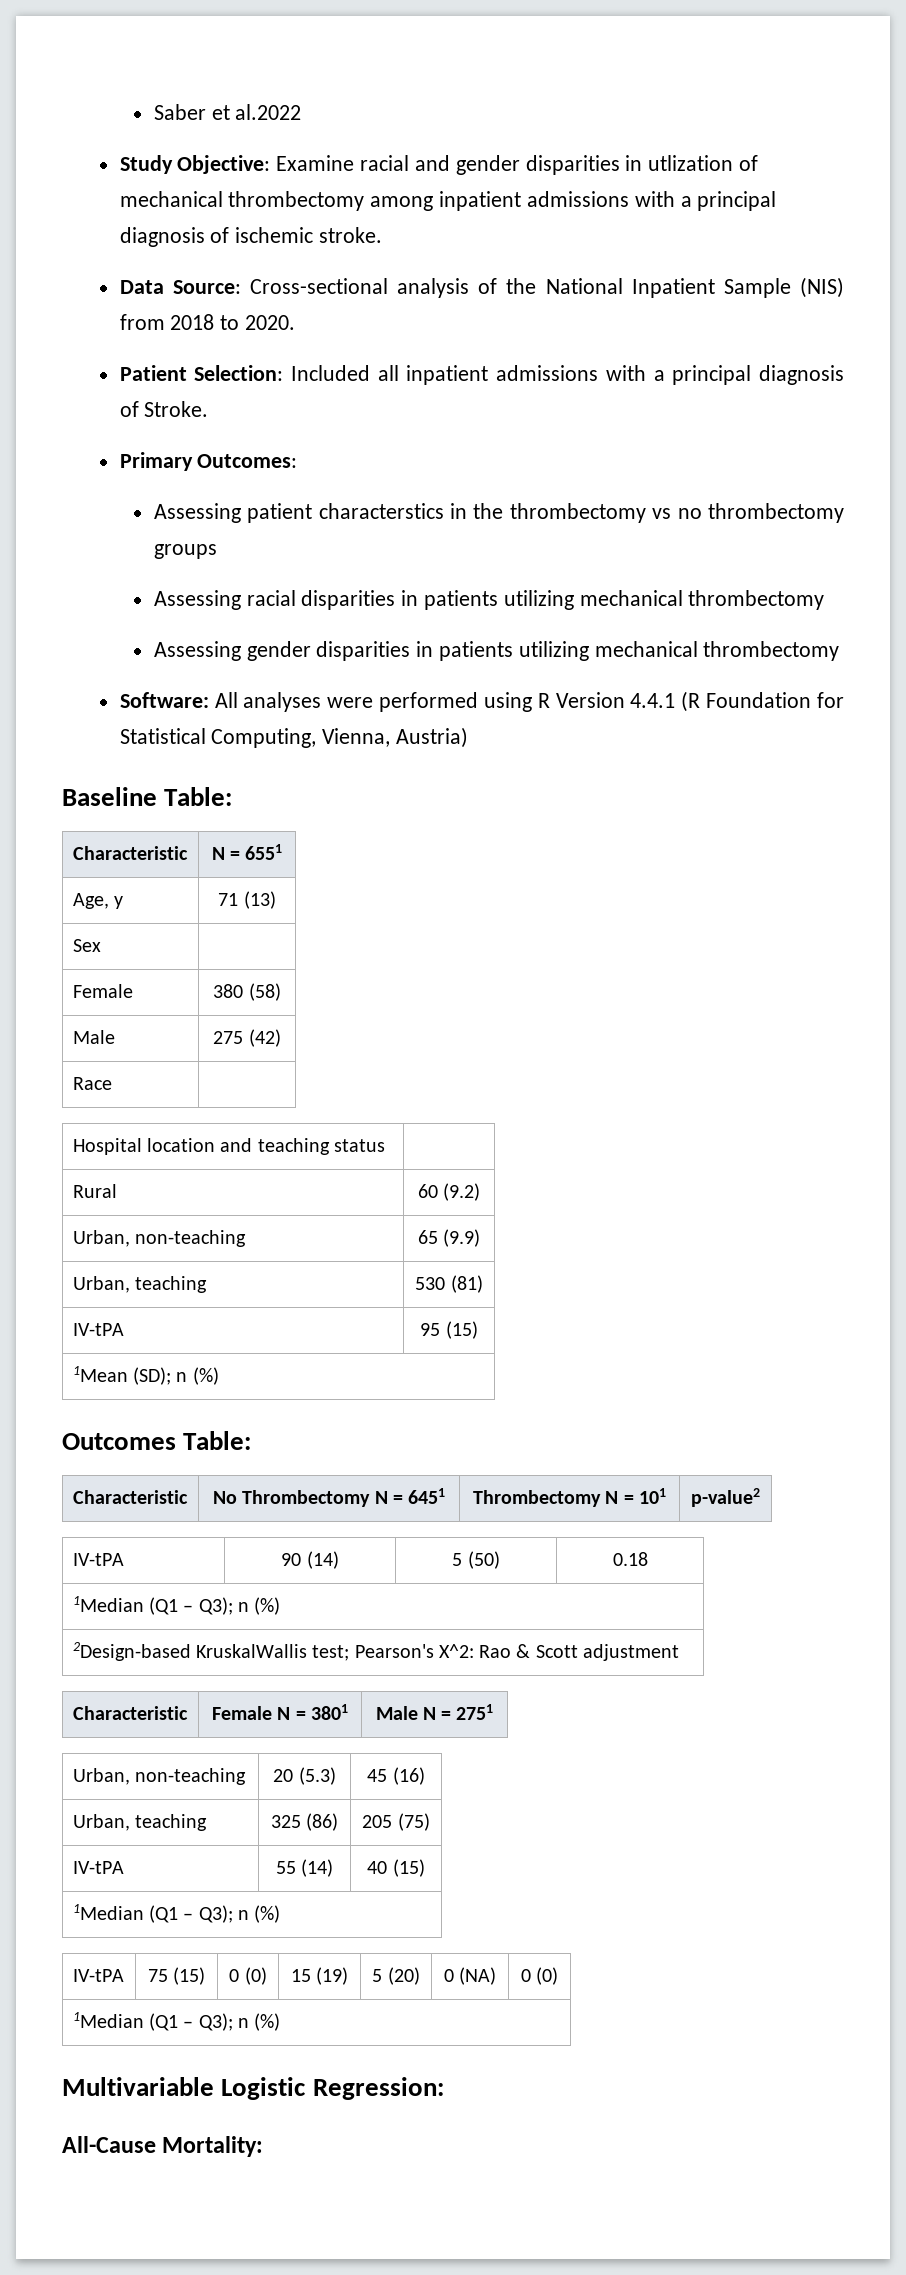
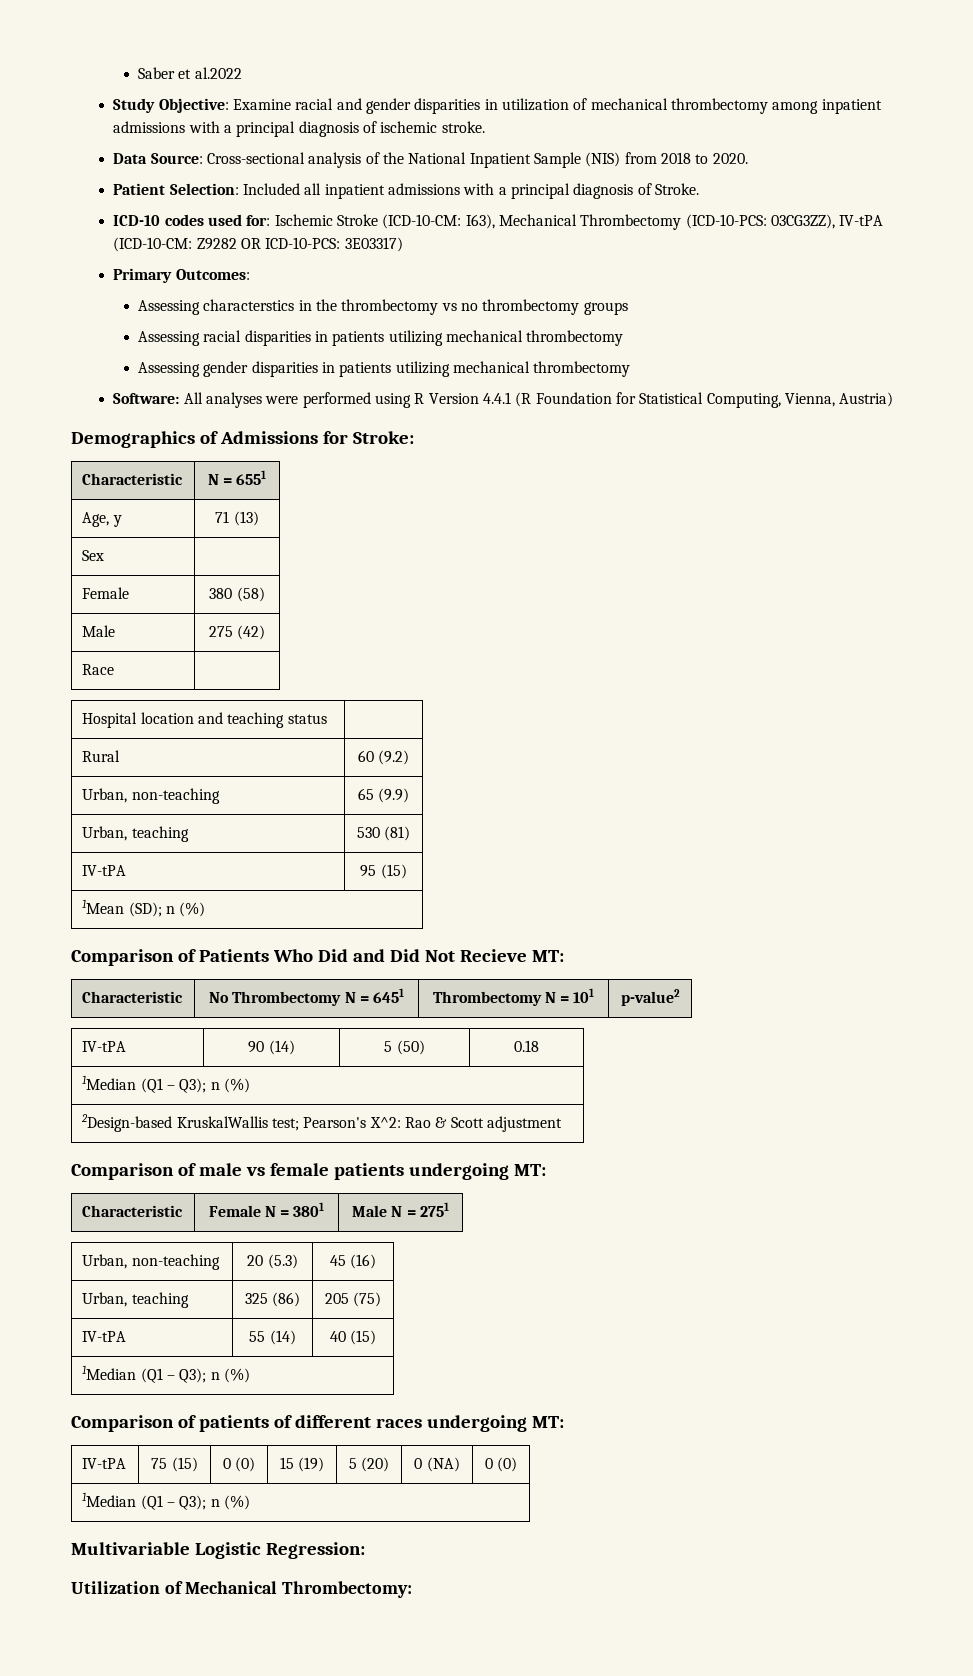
- Study Objective: Examine racial and gender disparities in utlization of mechanical thrombectomy among inpatient admissions with a principal diagnosis of ischemic stroke.
+ Study Objective: Examine racial and gender disparities in utilization of mechanical thrombectomy among inpatient admissions with a principal diagnosis of ischemic stroke.
+ ICD-10 codes used for: Ischemic Stroke (ICD-10-CM: I63), Mechanical Thrombectomy (ICD-10-PCS: 03CG3ZZ), IV-tPA (ICD-10-CM: Z9282 OR ICD-10-PCS: 3E03317)
- Assessing patient characterstics in the thrombectomy vs no thrombectomy groups
+ Assessing characterstics in the thrombectomy vs no thrombectomy groups
- Baseline Table:
+ Demographics of Admissions for Stroke:
- Outcomes Table:
+ Comparison of Patients Who Did and Did Not Recieve MT:
+ Comparison of male vs female patients undergoing MT:
+ Comparison of patients of different races undergoing MT:
- All-Cause Mortality:
+ Utilization of Mechanical Thrombectomy:

